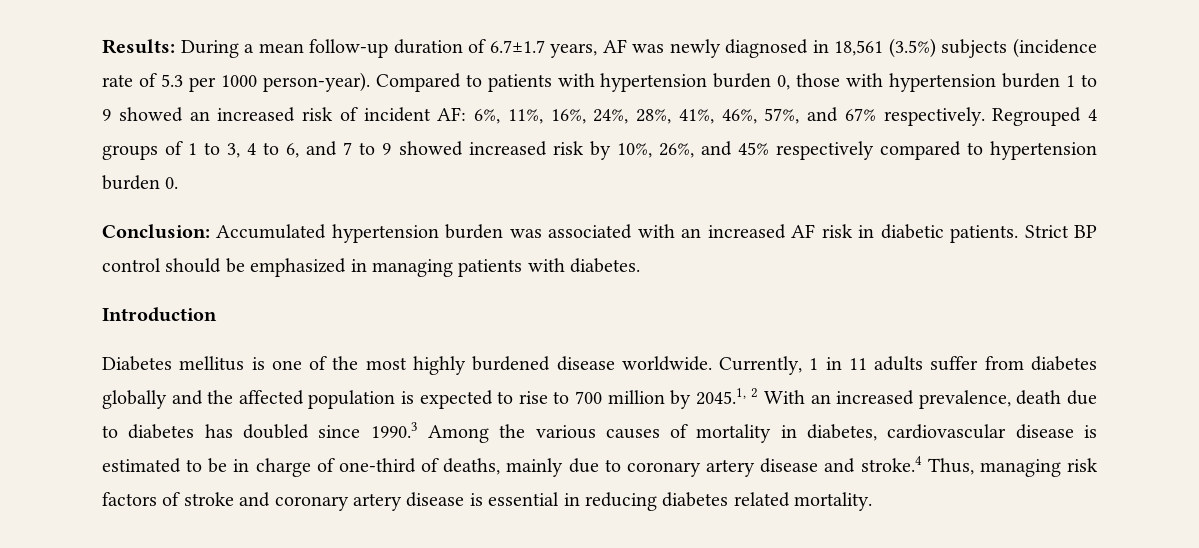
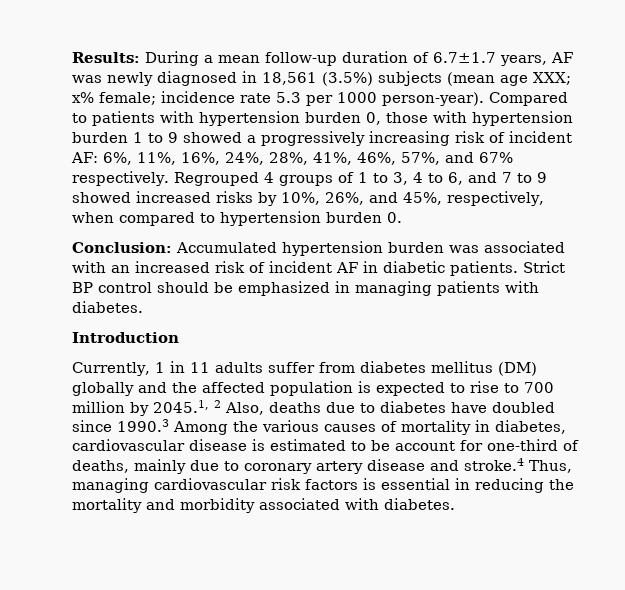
- Results: During a mean follow-up duration of 6.7±1.7 years, AF was newly diagnosed in 18,561 (3.5%) subjects (incidence rate of 5.3 per 1000 person-year).
+ Results: During a mean follow-up duration of 6.7±1.7 years, AF was newly diagnosed in 18,561 (3.5%) subjects (mean age XXX; x% female; incidence rate 5.3 per 1000 person-year).
- Compared to patients with hypertension burden 0, those with hypertension burden 1 to 9 showed an increased risk of incident AF: 6%, 11%, 16%, 24%, 28%, 41%, 46%, 57%, and 67% respectively.
+ Compared to patients with hypertension burden 0, those with hypertension burden 1 to 9 showed a progressively increasing risk of incident AF: 6%, 11%, 16%, 24%, 28%, 41%, 46%, 57%, and 67% respectively.
- Regrouped 4 groups of 1 to 3, 4 to 6, and 7 to 9 showed increased risk by 10%, 26%, and 45% respectively compared to hypertension burden 0.
+ Regrouped 4 groups of 1 to 3, 4 to 6, and 7 to 9 showed increased risks by 10%, 26%, and 45%, respectively, when compared to hypertension burden 0.
- Conclusion: Accumulated hypertension burden was associated with an increased AF risk in diabetic patients.
+ Conclusion: Accumulated hypertension burden was associated with an increased risk of incident AF in diabetic patients.
- Diabetes mellitus is one of the most highly burdened disease worldwide. Currently, 1 in 11 adults suffer from diabetes globally and the affected population is expected to rise to 700 million by 2045.1, 2 With an increased prevalence, death due to diabetes has doubled since 1990.3 Among the various causes of mortality in diabetes, cardiovascular disease is estimated to be in charge of one-third of deaths, mainly due to coronary artery disease and stroke.4 Thus, managing risk factors of stroke and coronary artery disease is essential in reducing diabetes related mortality.
+ Currently, 1 in 11 adults suffer from diabetes mellitus (DM) globally and the affected population is expected to rise to 700 million by 2045.1, 2 Also, deaths due to diabetes have doubled since 1990.3 Among the various causes of mortality in diabetes, cardiovascular disease is estimated to be account for one-third of deaths, mainly due to coronary artery disease and stroke.4 Thus, managing cardiovascular risk factors is essential in reducing the mortality and morbidity associated with diabetes.

